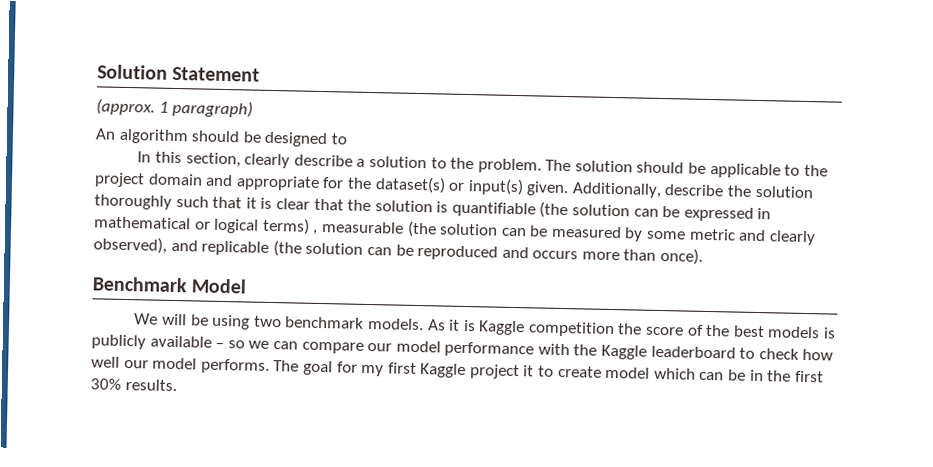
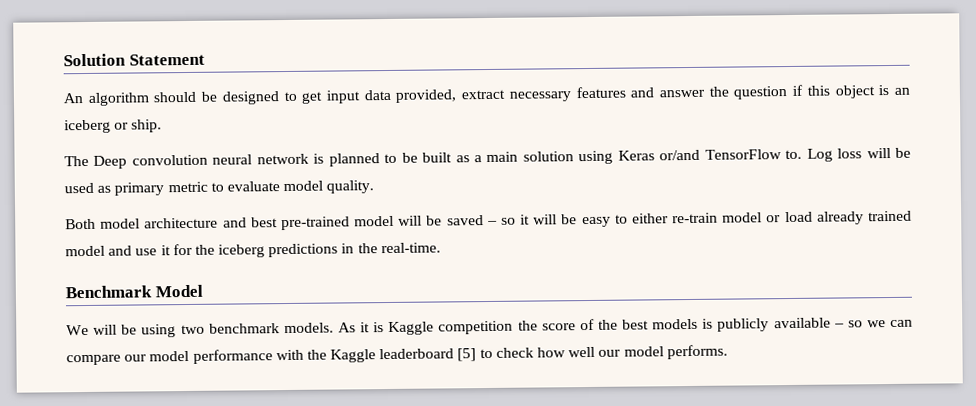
- (approx. 1 paragraph)
- An algorithm should be designed to
- In this section, clearly describe a solution to the problem. The solution should be applicable to the project domain and appropriate for the dataset(s) or input(s) given. Additionally, describe the solution thoroughly such that it is clear that the solution is quantifiable (the solution can be expressed in mathematical or logical terms) , measurable (the solution can be measured by some metric and clearly observed), and replicable (the solution can be reproduced and occurs more than once).
+ An algorithm should be designed to get input data provided, extract necessary features and answer the question if this object is an iceberg or ship.
+ The Deep convolution neural network is planned to be built as a main solution using Keras or/and TensorFlow to. Log loss will be used as primary metric to evaluate model quality.
+ Both model architecture and best pre-trained model will be saved – so it will be easy to either re-train model or load already trained model and use it for the iceberg predictions in the real-time.
- As it is Kaggle competition the score of the best models is publicly available – so we can compare our model performance with the Kaggle leaderboard to check how well our model performs. The goal for my first Kaggle project it to create model which can be in the first 30% results.
+ As it is Kaggle competition the score of the best models is publicly available – so we can compare our model performance with the Kaggle leaderboard [5] to check how well our model performs.

